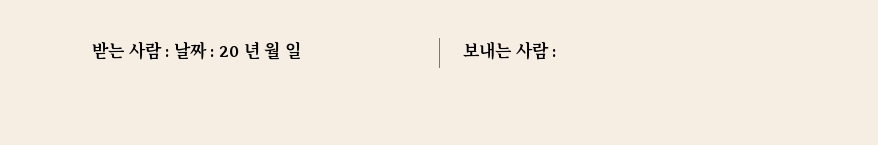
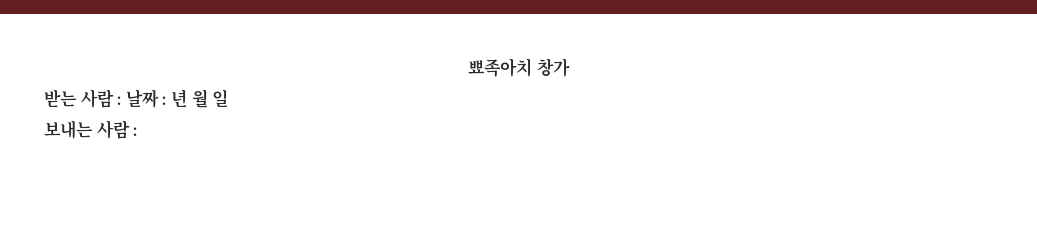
+ 뾰족아치 창가
- 받는 사람 : 날짜 : 20 년 월 일
+ 받는 사람 : 날짜 : 년 월 일

